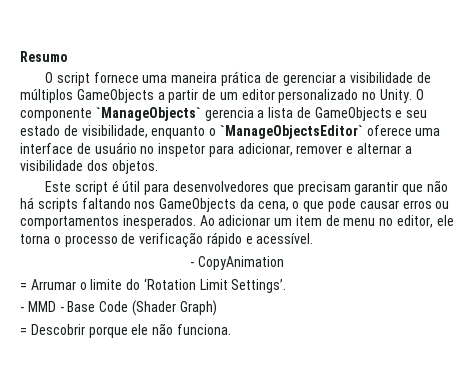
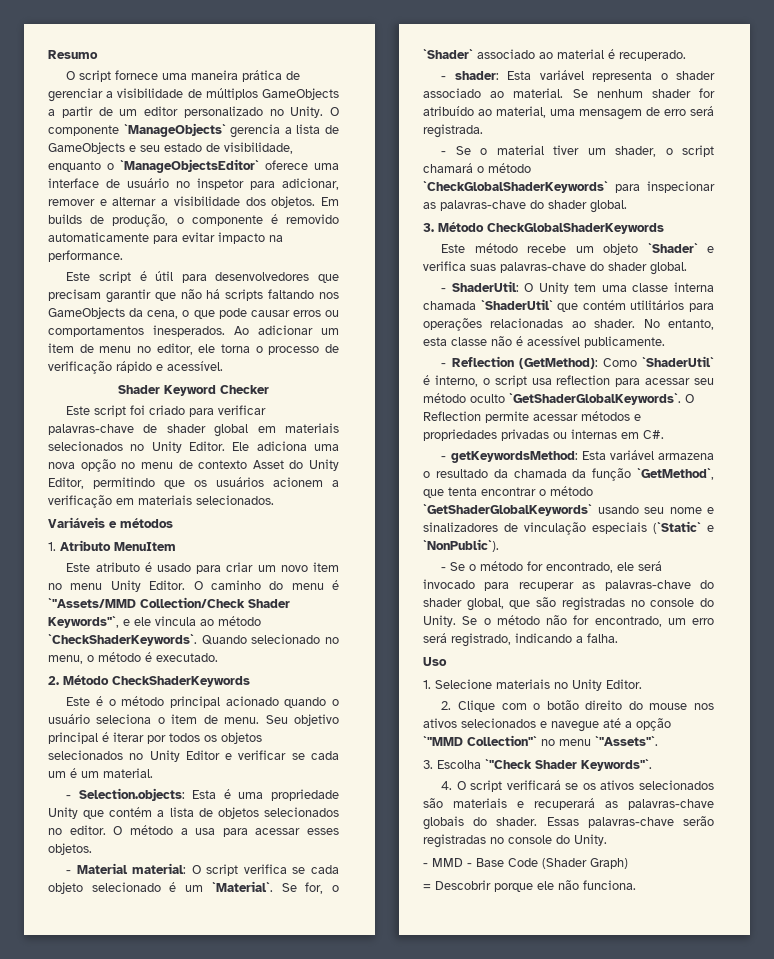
+ Em builds de produção, o componente é removido automaticamente para evitar impacto na performance.
- - CopyAnimation
- = Arrumar o limite do ‘Rotation Limit Settings’.
+ Shader Keyword Checker
+ Este script foi criado para verificar palavras-chave de shader global em materiais selecionados no Unity Editor. Ele adiciona uma nova opção no menu de contexto Asset do Unity Editor, permitindo que os usuários acionem a verificação em materiais selecionados.
+ Variáveis e métodos
+ 1. Atributo MenuItem
+ Este atributo é usado para criar um novo item no menu Unity Editor. O caminho do menu é `"Assets/MMD Collection/Check Shader Keywords"`, e ele vincula ao método `CheckShaderKeywords`. Quando selecionado no menu, o método é executado.
+ 2. Método CheckShaderKeywords
+ Este é o método principal acionado quando o usuário seleciona o item de menu. Seu objetivo principal é iterar por todos os objetos selecionados no Unity Editor e verificar se cada um é um material.
+ - Selection.objects: Esta é uma propriedade Unity que contém a lista de objetos selecionados no editor. O método a usa para acessar esses objetos.
+ - Material material: O script verifica se cada objeto selecionado é um `Material`. Se for, o `Shader` associado ao material é recuperado.
+ - shader: Esta variável representa o shader associado ao material. Se nenhum shader for atribuído ao material, uma mensagem de erro será registrada.
+ - Se o material tiver um shader, o script chamará o método `CheckGlobalShaderKeywords` para inspecionar as palavras-chave do shader global.
+ 3. Método CheckGlobalShaderKeywords
+ Este método recebe um objeto `Shader` e verifica suas palavras-chave do shader global.
+ - ShaderUtil: O Unity tem uma classe interna chamada `ShaderUtil` que contém utilitários para operações relacionadas ao shader. No entanto, esta classe não é acessível publicamente.
+ - Reflection (GetMethod): Como `ShaderUtil` é interno, o script usa reflection para acessar seu método oculto `GetShaderGlobalKeywords`. O Reflection permite acessar métodos e propriedades privadas ou internas em C#.
+ - getKeywordsMethod: Esta variável armazena o resultado da chamada da função `GetMethod`, que tenta encontrar o método `GetShaderGlobalKeywords` usando seu nome e sinalizadores de vinculação especiais (`Static` e `NonPublic`).
+ - Se o método for encontrado, ele será invocado para recuperar as palavras-chave do shader global, que são registradas no console do Unity. Se o método não for encontrado, um erro será registrado, indicando a falha.
+ Uso
+ 1. Selecione materiais no Unity Editor.
+ 2. Clique com o botão direito do mouse nos ativos selecionados e navegue até a opção `"MMD Collection"` no menu `"Assets"`.
+ 3. Escolha `"Check Shader Keywords"`.
+ 4. O script verificará se os ativos selecionados são materiais e recuperará as palavras-chave globais do shader. Essas palavras-chave serão registradas no console do Unity.

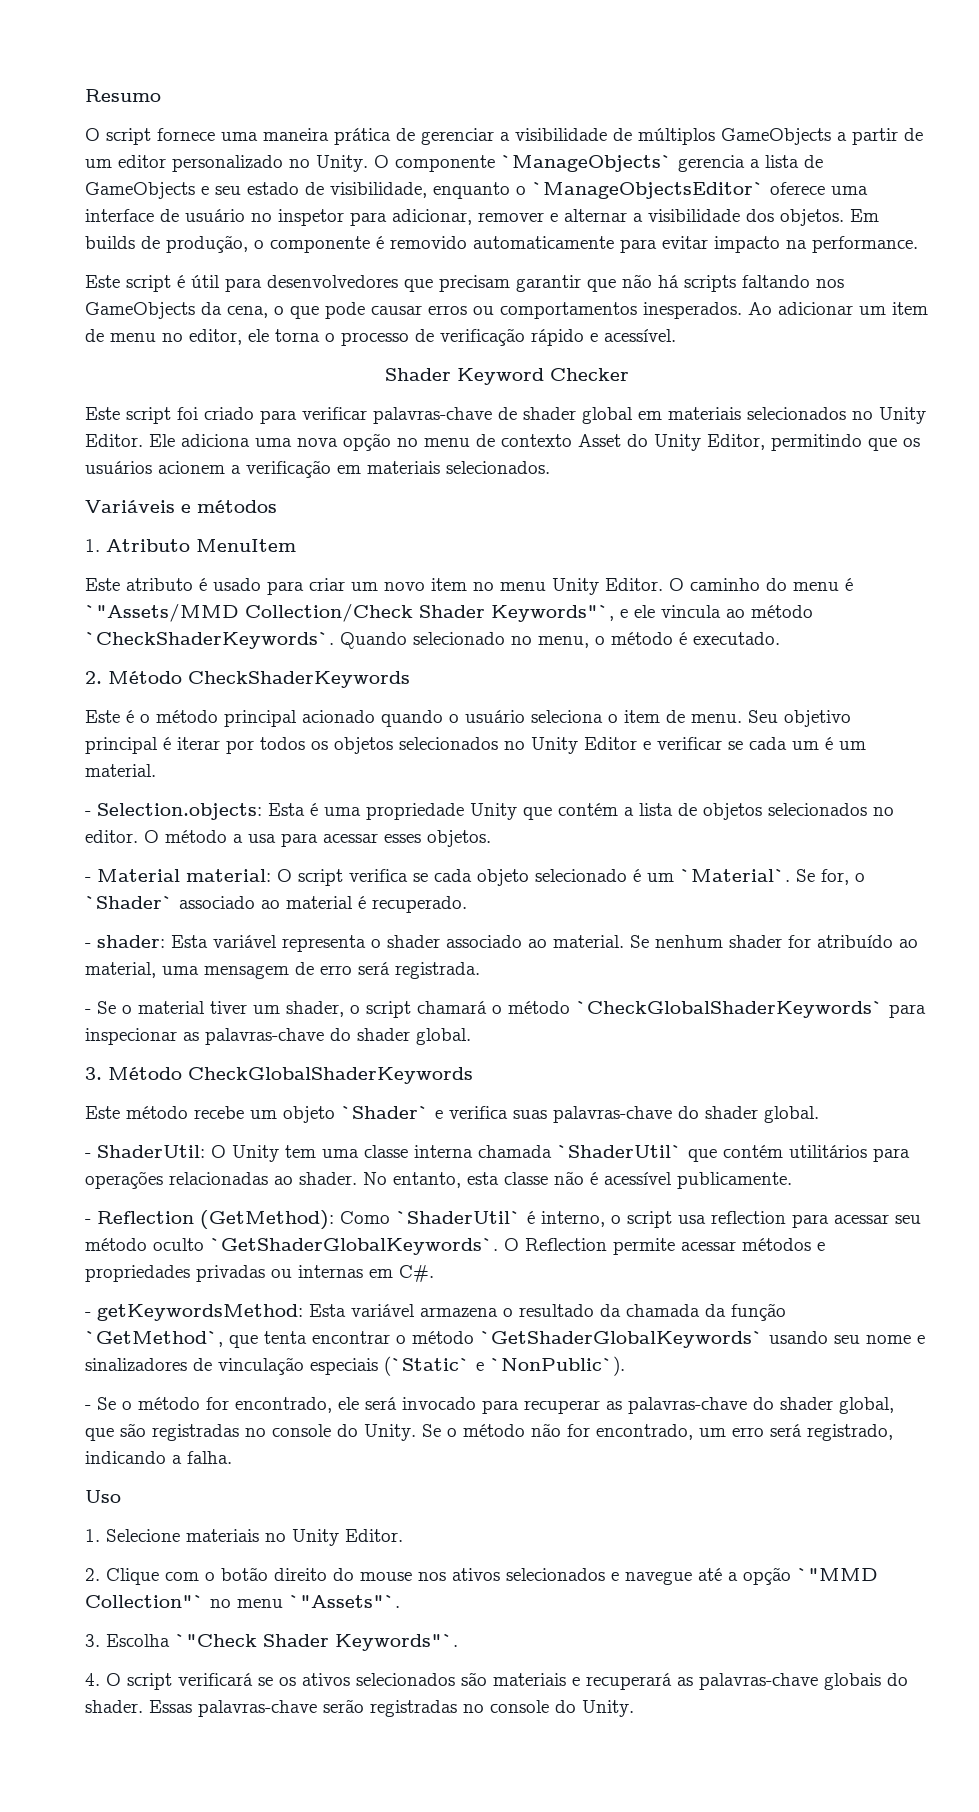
- - MMD - Base Code (Shader Graph)
- = Descobrir porque ele não funciona.

